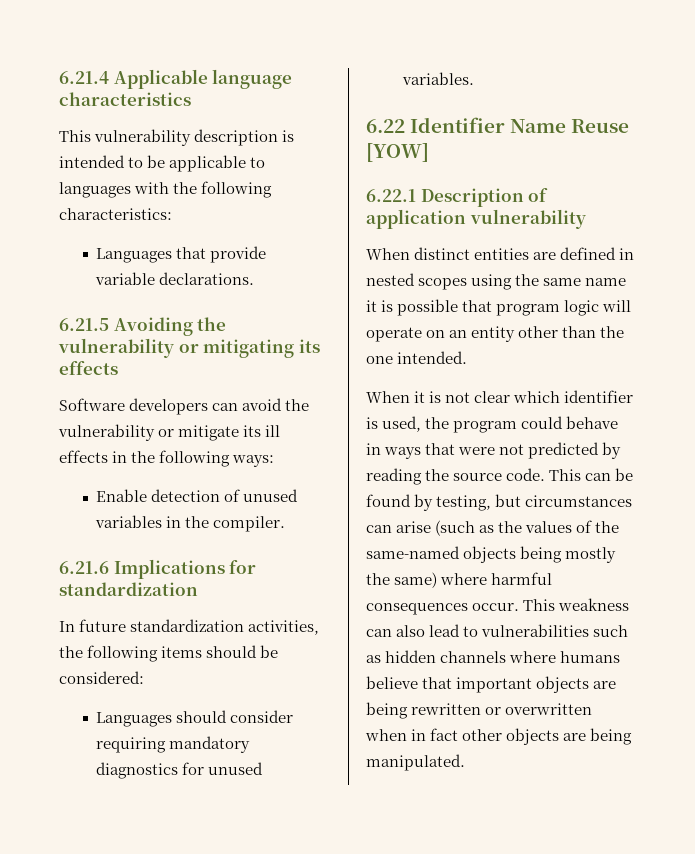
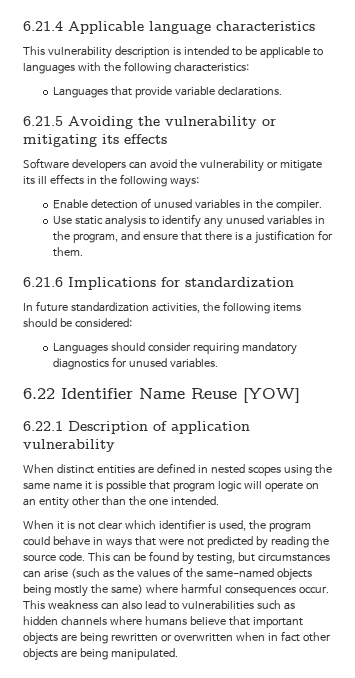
+ Use static analysis to identify any unused variables in the program, and ensure that there is a justification for them.

